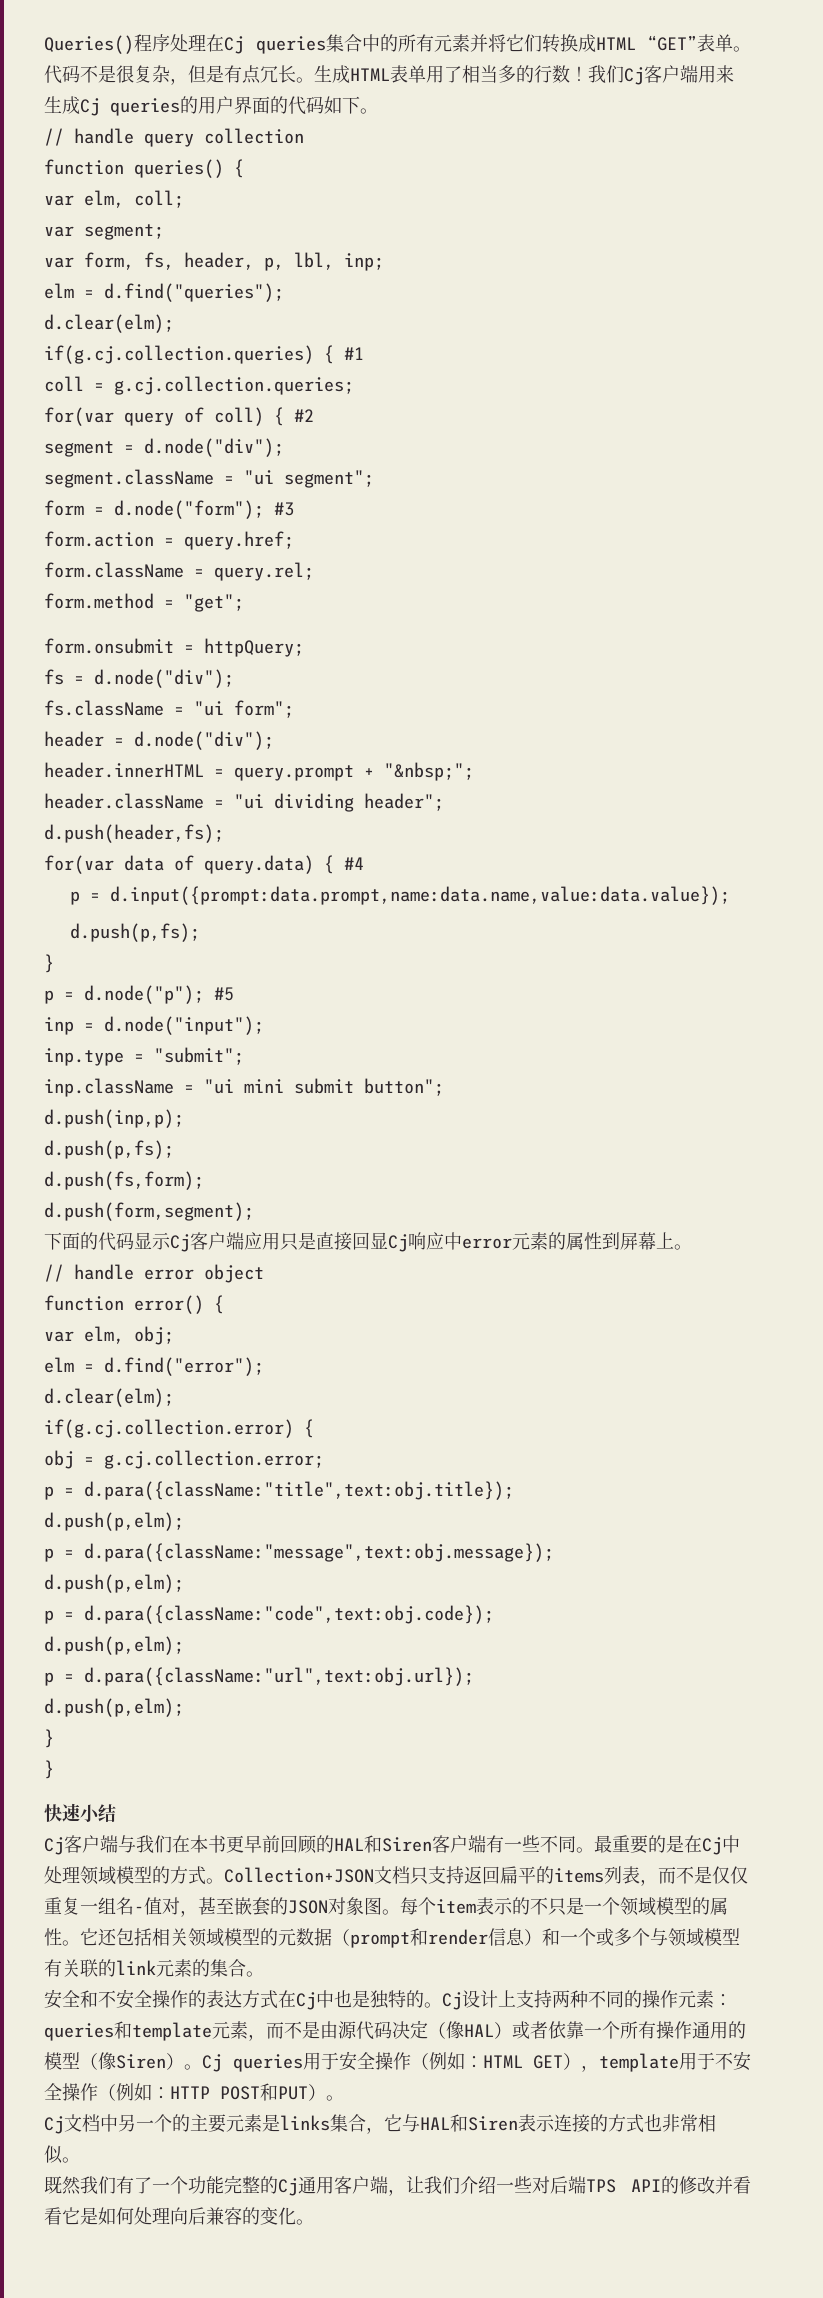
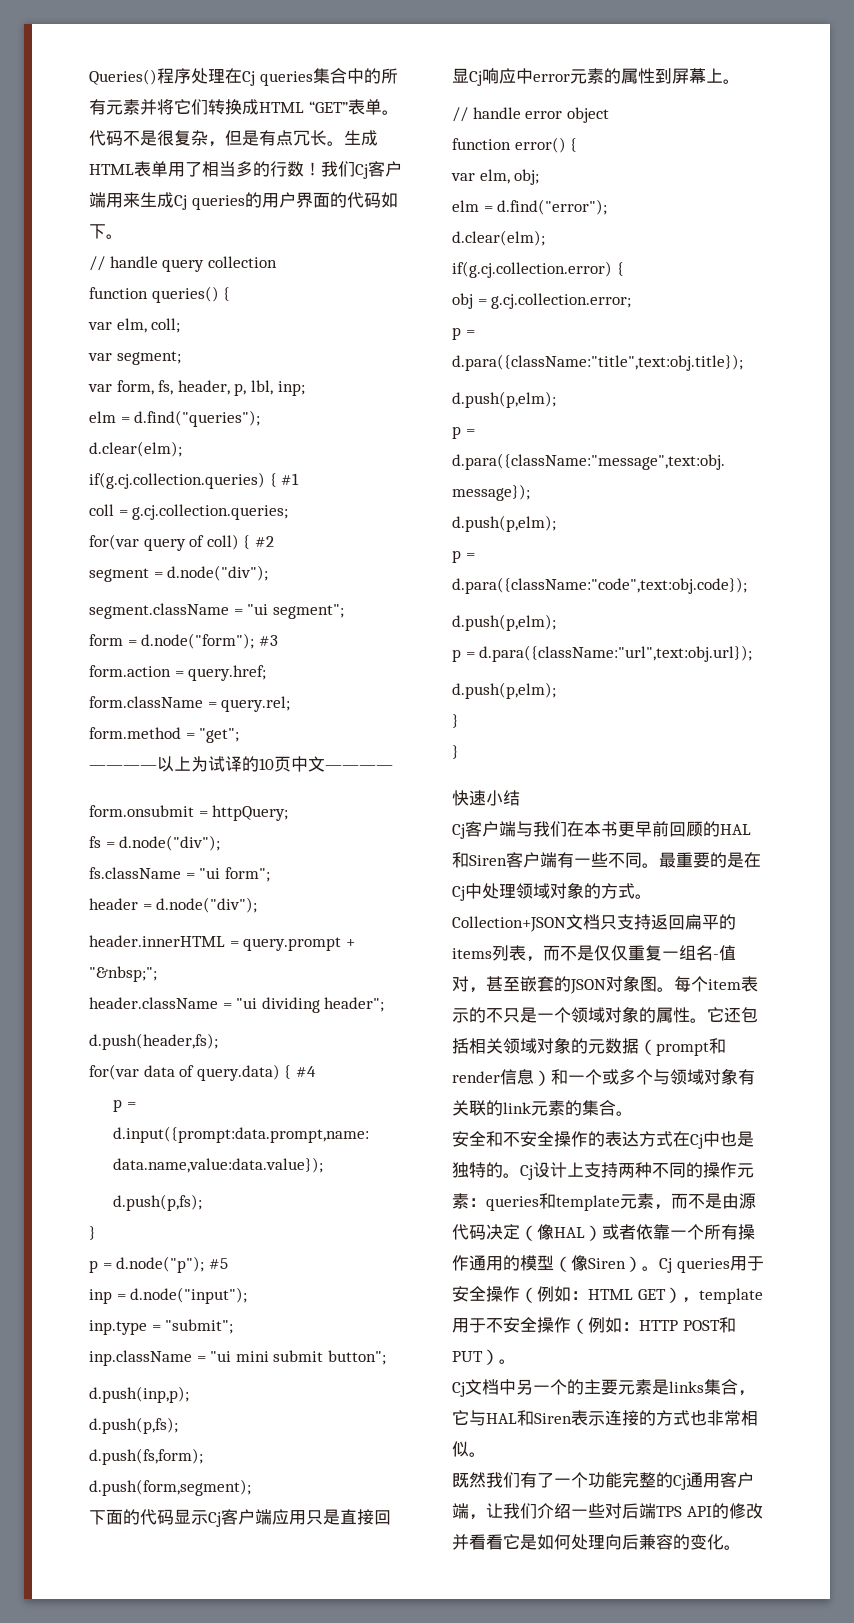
+ ————以上为试译的10页中文————
- 最重要的是在Cj中处理领域模型的方式。
+ 最重要的是在Cj中处理领域对象的方式。
- 每个item表示的不只是一个领域模型的属性。
+ 每个item表示的不只是一个领域对象的属性。
- 它还包括相关领域模型的元数据（prompt和render信息）和一个或多个与领域模型有关联的link元素的集合。
+ 它还包括相关领域对象的元数据（prompt和render信息）和一个或多个与领域对象有关联的link元素的集合。

